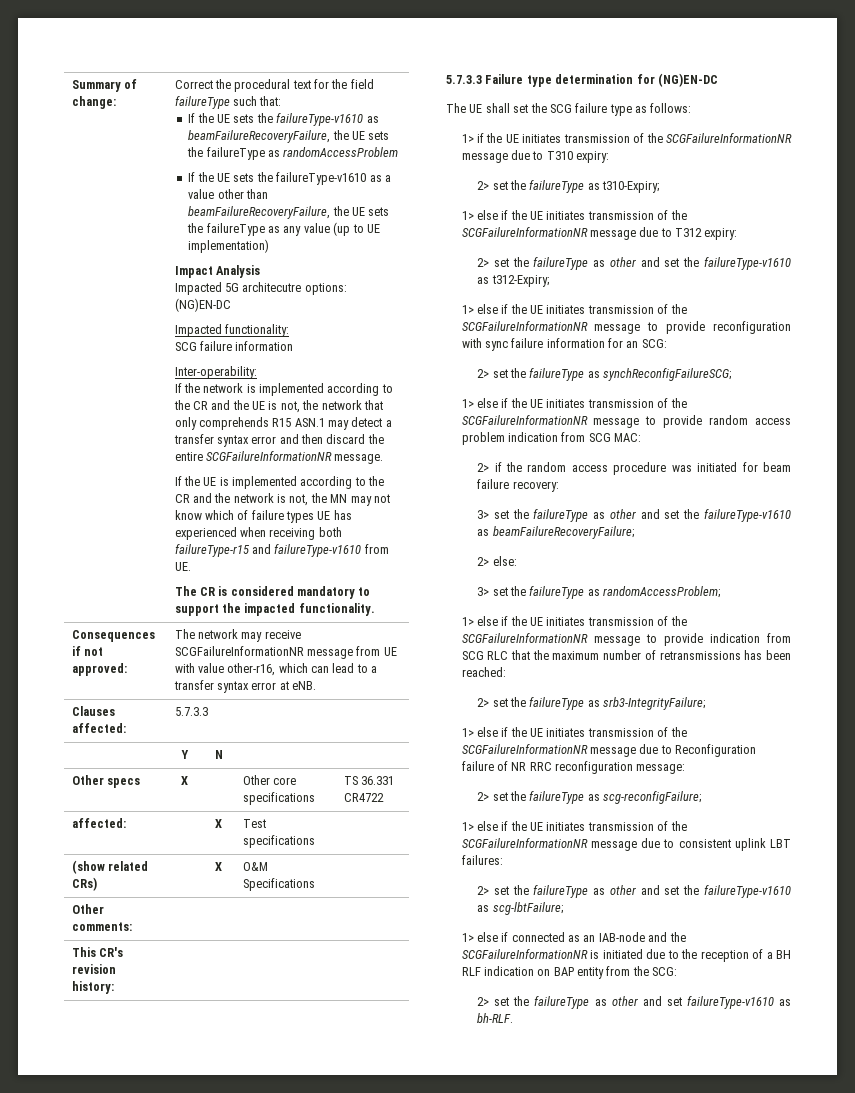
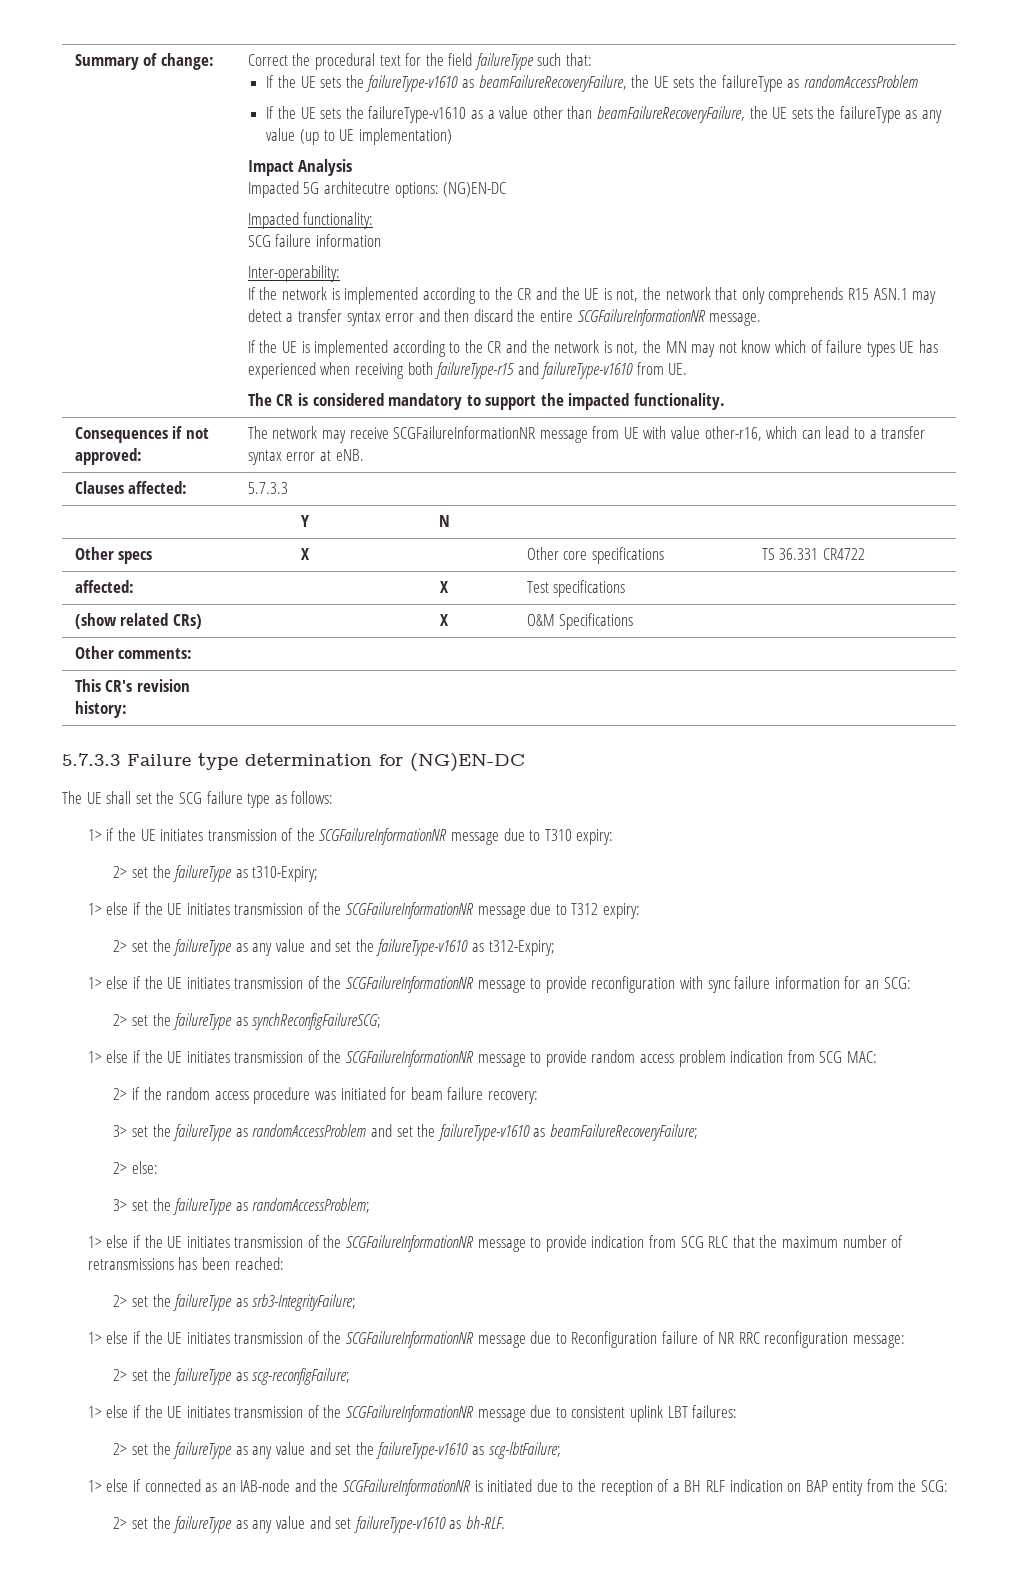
- 2> set the failureType as other and set the failureType-v1610 as t312-Expiry;
+ 2> set the failureType as any value and set the failureType-v1610 as t312-Expiry;
- 3> set the failureType as other and set the failureType-v1610 as beamFailureRecoveryFailure;
+ 3> set the failureType as randomAccessProblem and set the failureType-v1610 as beamFailureRecoveryFailure;
- 2> set the failureType as other and set the failureType-v1610 as scg-lbtFailure;
+ 2> set the failureType as any value and set the failureType-v1610 as scg-lbtFailure;
- 2> set the failureType as other and set failureType-v1610 as bh-RLF.
+ 2> set the failureType as any value and set failureType-v1610 as bh-RLF.

